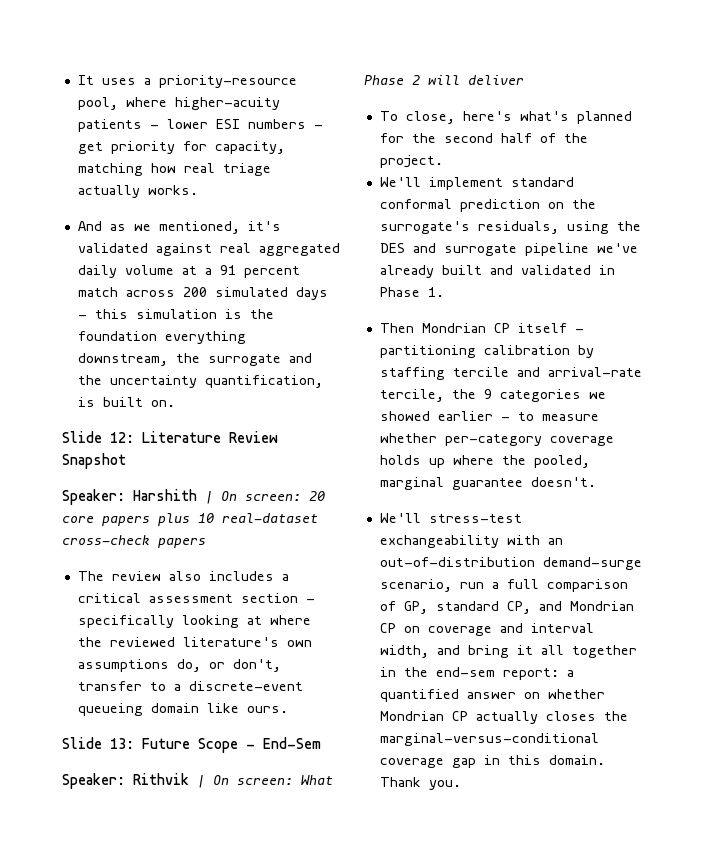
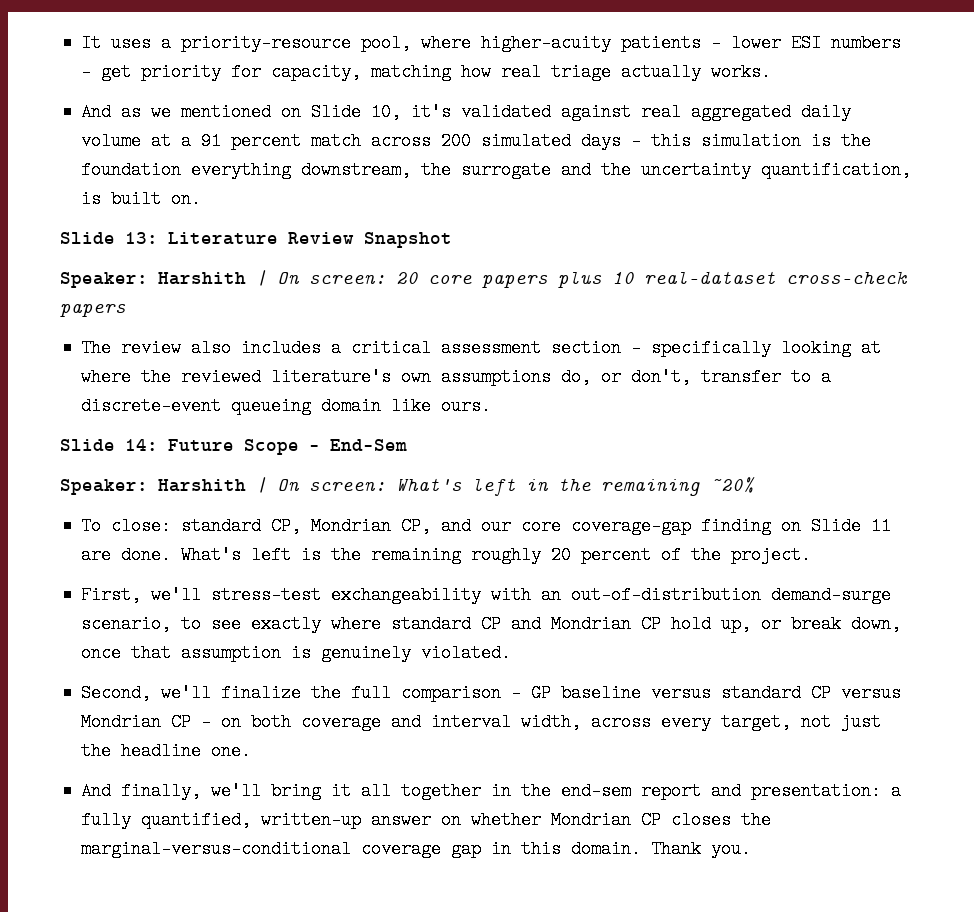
- And as we mentioned, it's validated against real aggregated daily volume at a 91 percent match across 200 simulated days - this simulation is the foundation everything downstream, the surrogate and the uncertainty quantification, is built on.
+ And as we mentioned on Slide 10, it's validated against real aggregated daily volume at a 91 percent match across 200 simulated days - this simulation is the foundation everything downstream, the surrogate and the uncertainty quantification, is built on.
- Slide 12: Literature Review Snapshot
+ Slide 13: Literature Review Snapshot
- Slide 13: Future Scope - End-Sem
+ Slide 14: Future Scope - End-Sem
- Speaker: Rithvik | On screen: What Phase 2 will deliver
- To close, here's what's planned for the second half of the project.
- We'll implement standard conformal prediction on the surrogate's residuals, using the DES and surrogate pipeline we've already built and validated in Phase 1.
- Then Mondrian CP itself - partitioning calibration by staffing tercile and arrival-rate tercile, the 9 categories we showed earlier - to measure whether per-category coverage holds up where the pooled, marginal guarantee doesn't.
- We'll stress-test exchangeability with an out-of-distribution demand-surge scenario, run a full comparison of GP, standard CP, and Mondrian CP on coverage and interval width, and bring it all together in the end-sem report: a quantified answer on whether Mondrian CP actually closes the marginal-versus-conditional coverage gap in this domain.
+ Speaker: Harshith | On screen: What's left in the remaining ~20%
+ To close: standard CP, Mondrian CP, and our core coverage-gap finding on Slide 11 are done. What's left is the remaining roughly 20 percent of the project.
+ First, we'll stress-test exchangeability with an out-of-distribution demand-surge scenario, to see exactly where standard CP and Mondrian CP hold up, or break down, once that assumption is genuinely violated.
+ Second, we'll finalize the full comparison - GP baseline versus standard CP versus Mondrian CP - on both coverage and interval width, across every target, not just the headline one.
+ And finally, we'll bring it all together in the end-sem report and presentation: a fully quantified, written-up answer on whether Mondrian CP closes the marginal-versus-conditional coverage gap in this domain.

